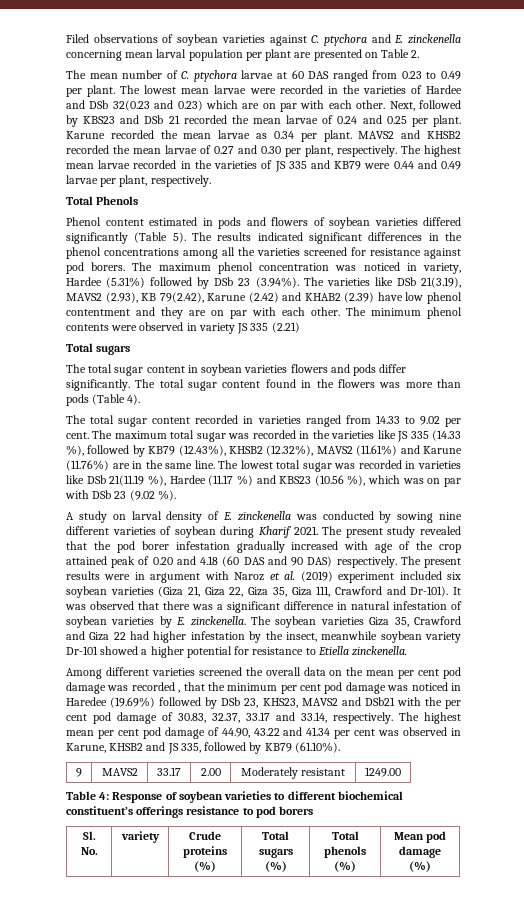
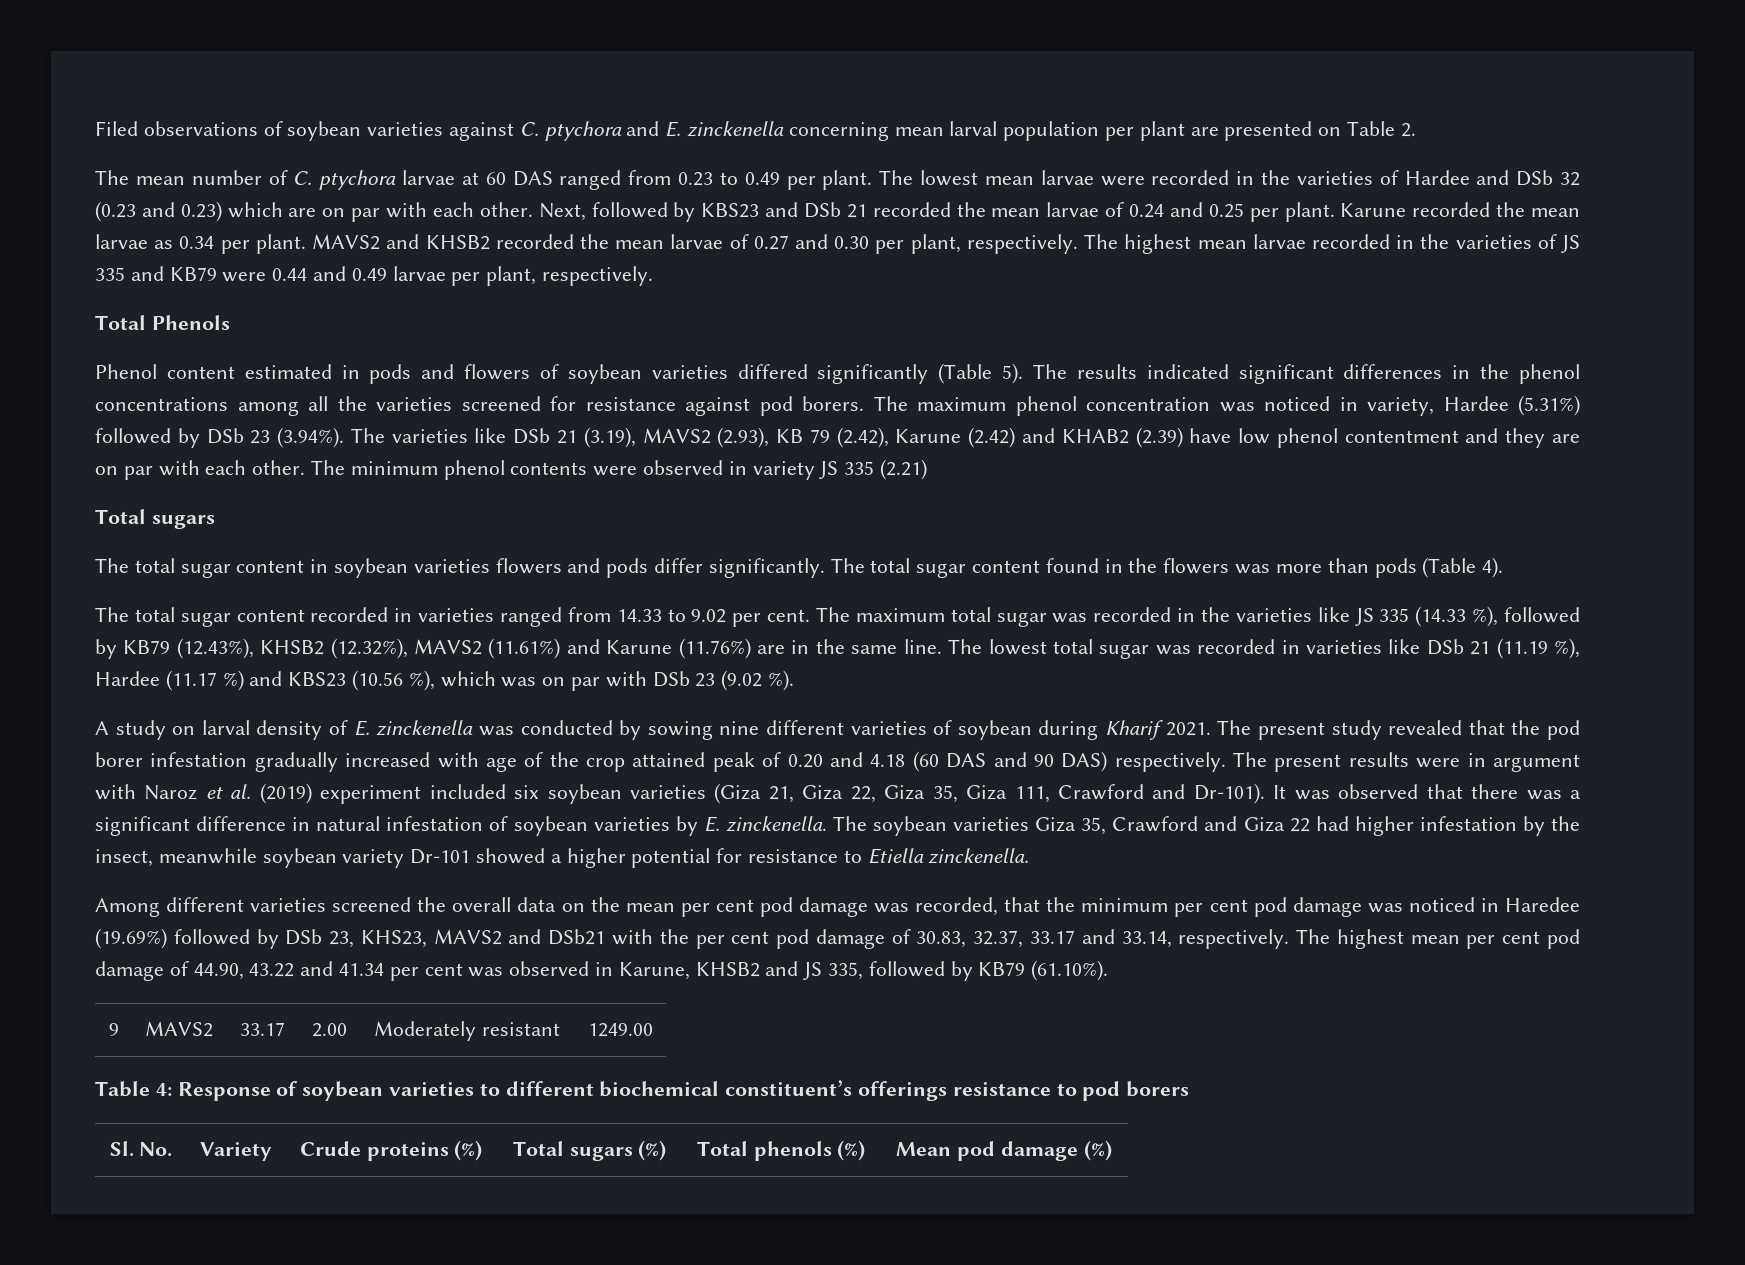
- The lowest mean larvae were recorded in the varieties of Hardee and DSb 32(0.23 and 0.23) which are on par with each other.
+ The lowest mean larvae were recorded in the varieties of Hardee and DSb 32 (0.23 and 0.23) which are on par with each other.
- The maximum phenol concentration was noticed in variety, Hardee (5.31%) followed by DSb 23 (3.94%). The varieties like DSb 21(3.19), MAVS2 (2.93), KB 79(2.42), Karune (2.42) and KHAB2 (2.39) have low phenol contentment and they are on par with each other.
+ The maximum phenol concentration was noticed in variety, Hardee (5.31%) followed by DSb 23 (3.94%). The varieties like DSb 21 (3.19), MAVS2 (2.93), KB 79 (2.42), Karune (2.42) and KHAB2 (2.39) have low phenol contentment and they are on par with each other.
- The lowest total sugar was recorded in varieties like DSb 21(11.19 %), Hardee (11.17 %) and KBS23 (10.56 %), which was on par with DSb 23 (9.02 %).
+ The lowest total sugar was recorded in varieties like DSb 21 (11.19 %), Hardee (11.17 %) and KBS23 (10.56 %), which was on par with DSb 23 (9.02 %).
- Among different varieties screened the overall data on the mean per cent pod damage was recorded , that the minimum per cent pod damage was noticed in Haredee (19.69%) followed by DSb 23, KHS23, MAVS2 and DSb21 with the per cent pod damage of 30.83, 32.37, 33.17 and 33.14, respectively.
+ Among different varieties screened the overall data on the mean per cent pod damage was recorded, that the minimum per cent pod damage was noticed in Haredee (19.69%) followed by DSb 23, KHS23, MAVS2 and DSb21 with the per cent pod damage of 30.83, 32.37, 33.17 and 33.14, respectively.
- Sl. No. | variety | Crude proteins (%) | Total sugars (%) | Total phenols (%) | Mean pod damage (%)
+ Sl. No. | Variety | Crude proteins (%) | Total sugars (%) | Total phenols (%) | Mean pod damage (%)

